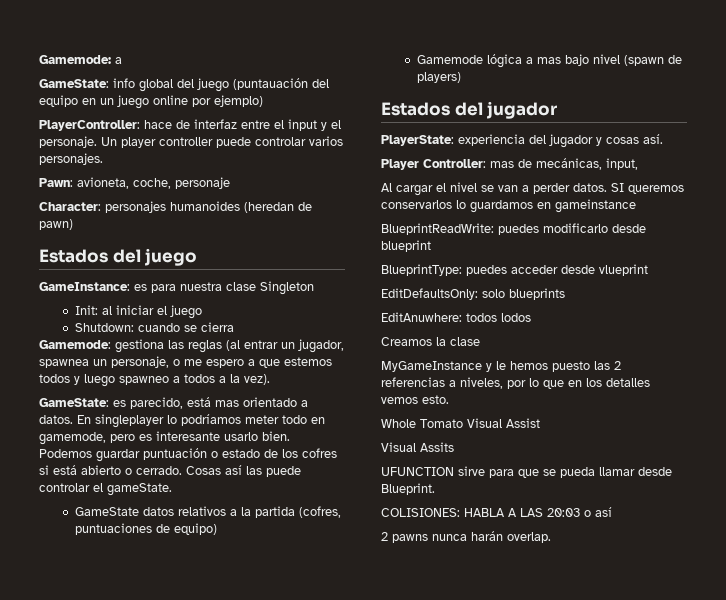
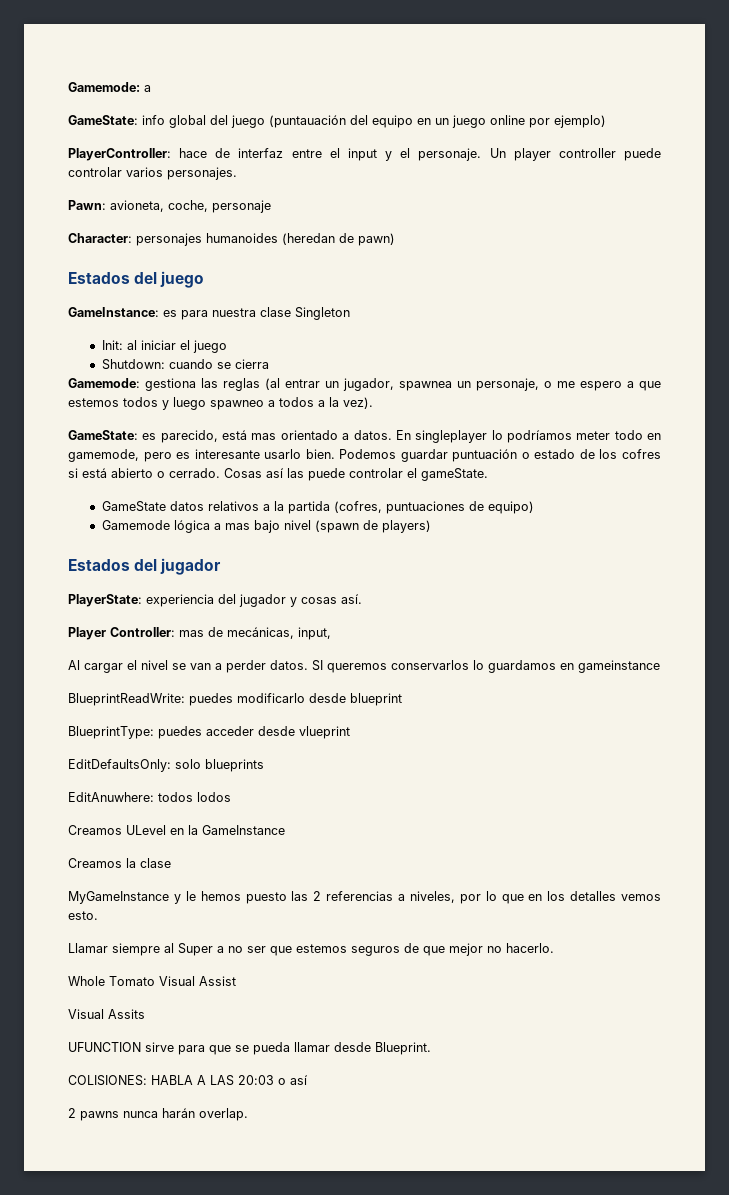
+ Creamos ULevel en la GameInstance
+ Llamar siempre al Super a no ser que estemos seguros de que mejor no hacerlo.

